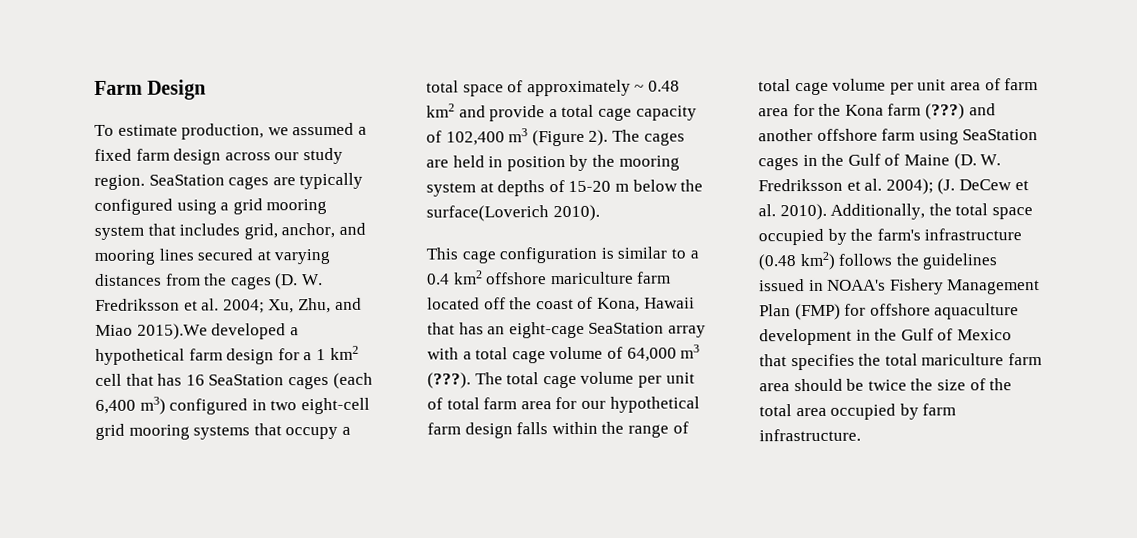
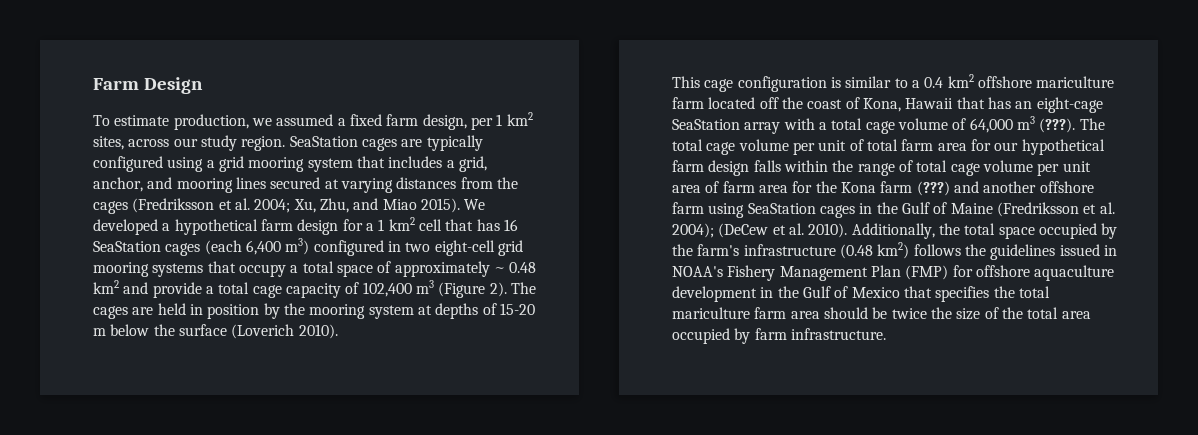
- To estimate production, we assumed a fixed farm design across our study region.
+ To estimate production, we assumed a fixed farm design, per 1 km2 sites, across our study region.
- SeaStation cages are typically configured using a grid mooring system that includes grid, anchor, and mooring lines secured at varying distances from the cages (D. W. Fredriksson et al. 2004;
+ SeaStation cages are typically configured using a grid mooring system that includes a grid, anchor, and mooring lines secured at varying distances from the cages (Fredriksson et al. 2004;
- Xu, Zhu, and Miao 2015).We developed a hypothetical farm design for a 1 km2 cell that has 16 SeaStation cages (each 6,400 m3) configured in two eight-cell grid mooring systems that occupy a total space of approximately ~ 0.48 km2 and provide a total cage capacity of 102,400 m3 (Figure 2).
+ Xu, Zhu, and Miao 2015). We developed a hypothetical farm design for a 1 km2 cell that has 16 SeaStation cages (each 6,400 m3) configured in two eight-cell grid mooring systems that occupy a total space of approximately ~ 0.48 km2 and provide a total cage capacity of 102,400 m3 (Figure 2).
- The cages are held in position by the mooring system at depths of 15-20 m below the surface(Loverich 2010).
+ The cages are held in position by the mooring system at depths of 15-20 m below the surface (Loverich 2010).
- The total cage volume per unit of total farm area for our hypothetical farm design falls within the range of total cage volume per unit area of farm area for the Kona farm (???) and another offshore farm using SeaStation cages in the Gulf of Maine (D. W. Fredriksson et al. 2004); (J. DeCew et al. 2010).
+ The total cage volume per unit of total farm area for our hypothetical farm design falls within the range of total cage volume per unit area of farm area for the Kona farm (???) and another offshore farm using SeaStation cages in the Gulf of Maine (Fredriksson et al. 2004); (DeCew et al. 2010).

